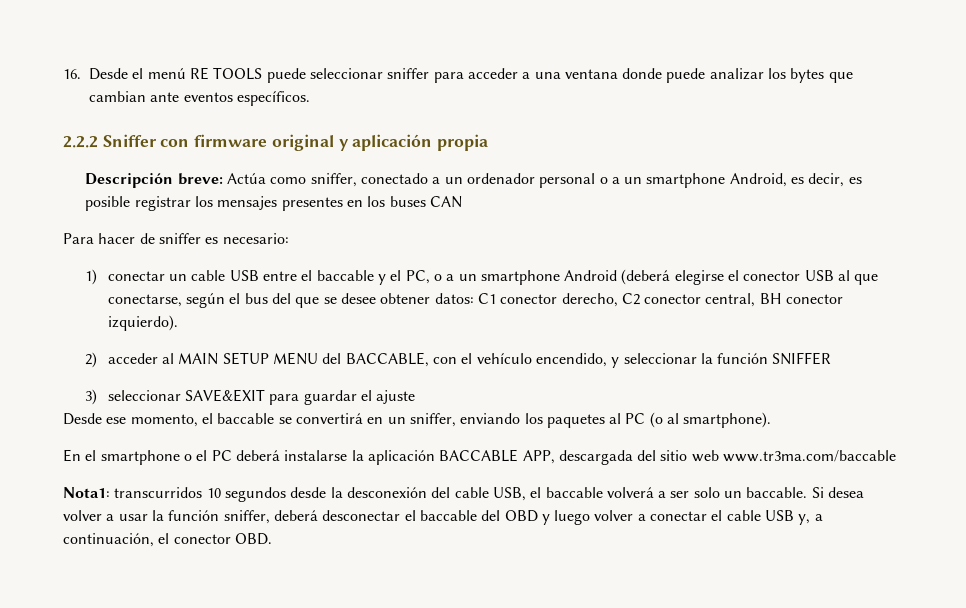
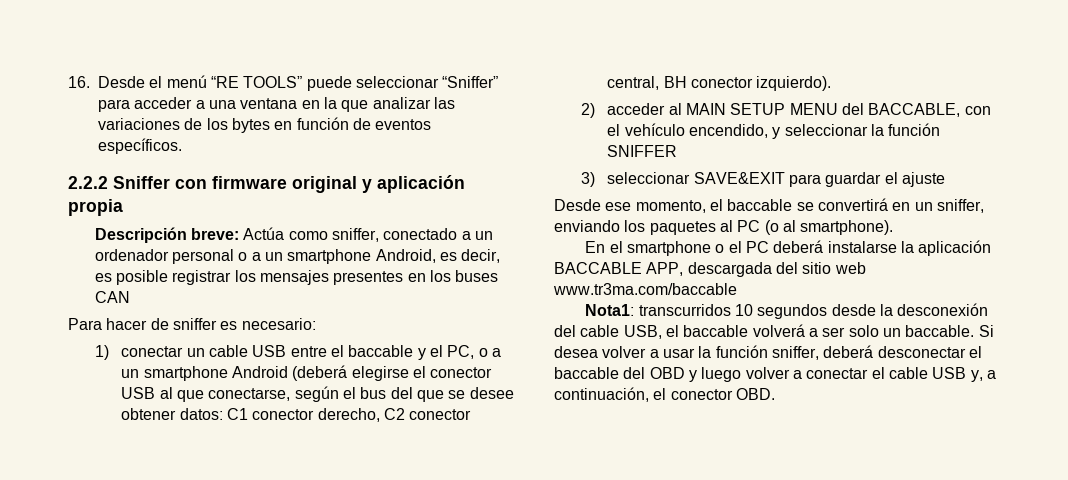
- 16. Desde el menú RE TOOLS puede seleccionar sniffer para acceder a una ventana donde puede analizar los bytes que cambian ante eventos específicos.
+ 16. Desde el menú “RE TOOLS” puede seleccionar “Sniffer” para acceder a una ventana en la que analizar las variaciones de los bytes en función de eventos específicos.

